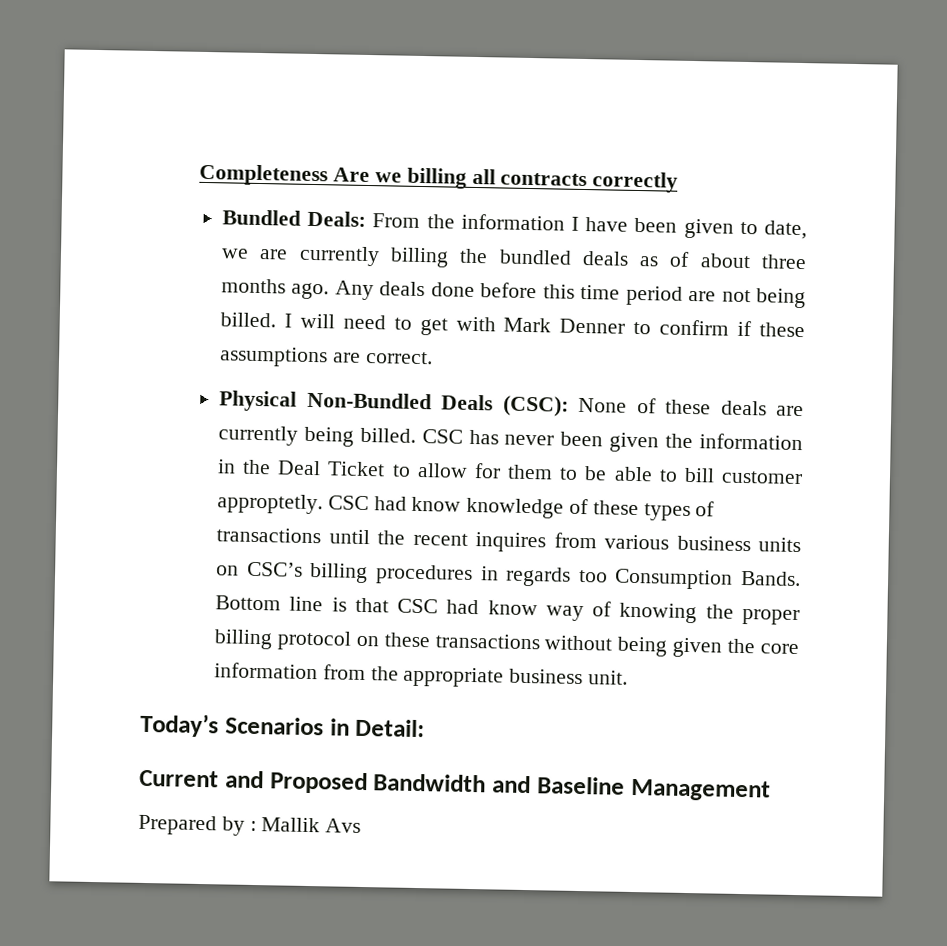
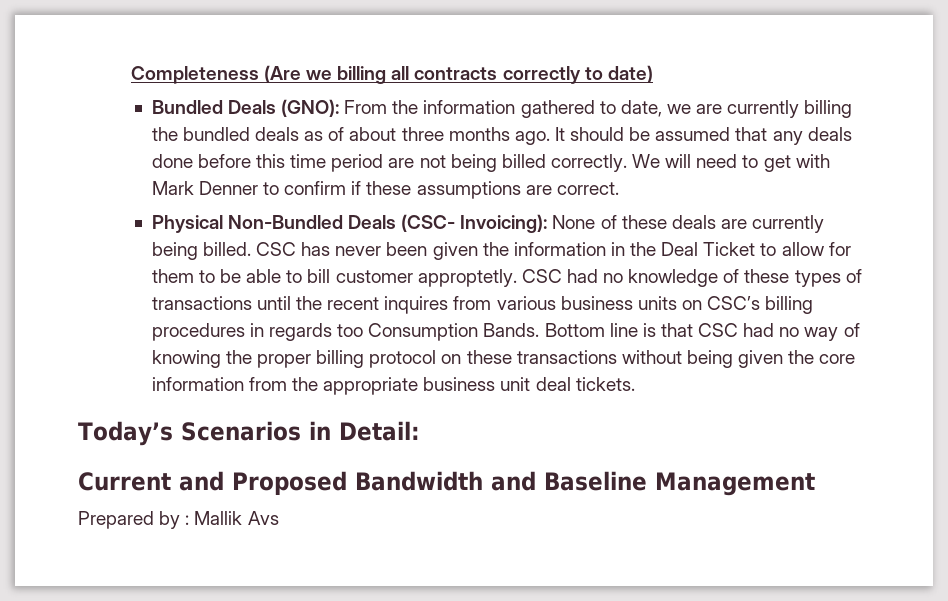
- Completeness Are we billing all contracts correctly
+ Completeness (Are we billing all contracts correctly to date)
- Bundled Deals: From the information I have been given to date, we are currently billing the bundled deals as of about three months ago.
+ Bundled Deals (GNO): From the information gathered to date, we are currently billing the bundled deals as of about three months ago.
- Any deals done before this time period are not being billed. I will need to get with Mark Denner to confirm if these assumptions are correct.
+ It should be assumed that any deals done before this time period are not being billed correctly. We will need to get with Mark Denner to confirm if these assumptions are correct.
- Physical Non-Bundled Deals (CSC): None of these deals are currently being billed.
+ Physical Non-Bundled Deals (CSC- Invoicing): None of these deals are currently being billed.
- CSC had know knowledge of these types of transactions until the recent inquires from various business units on CSC’s billing procedures in regards too Consumption Bands.
+ CSC had no knowledge of these types of transactions until the recent inquires from various business units on CSC’s billing procedures in regards too Consumption Bands.
- Bottom line is that CSC had know way of knowing the proper billing protocol on these transactions without being given the core information from the appropriate business unit.
+ Bottom line is that CSC had no way of knowing the proper billing protocol on these transactions without being given the core information from the appropriate business unit deal tickets.

